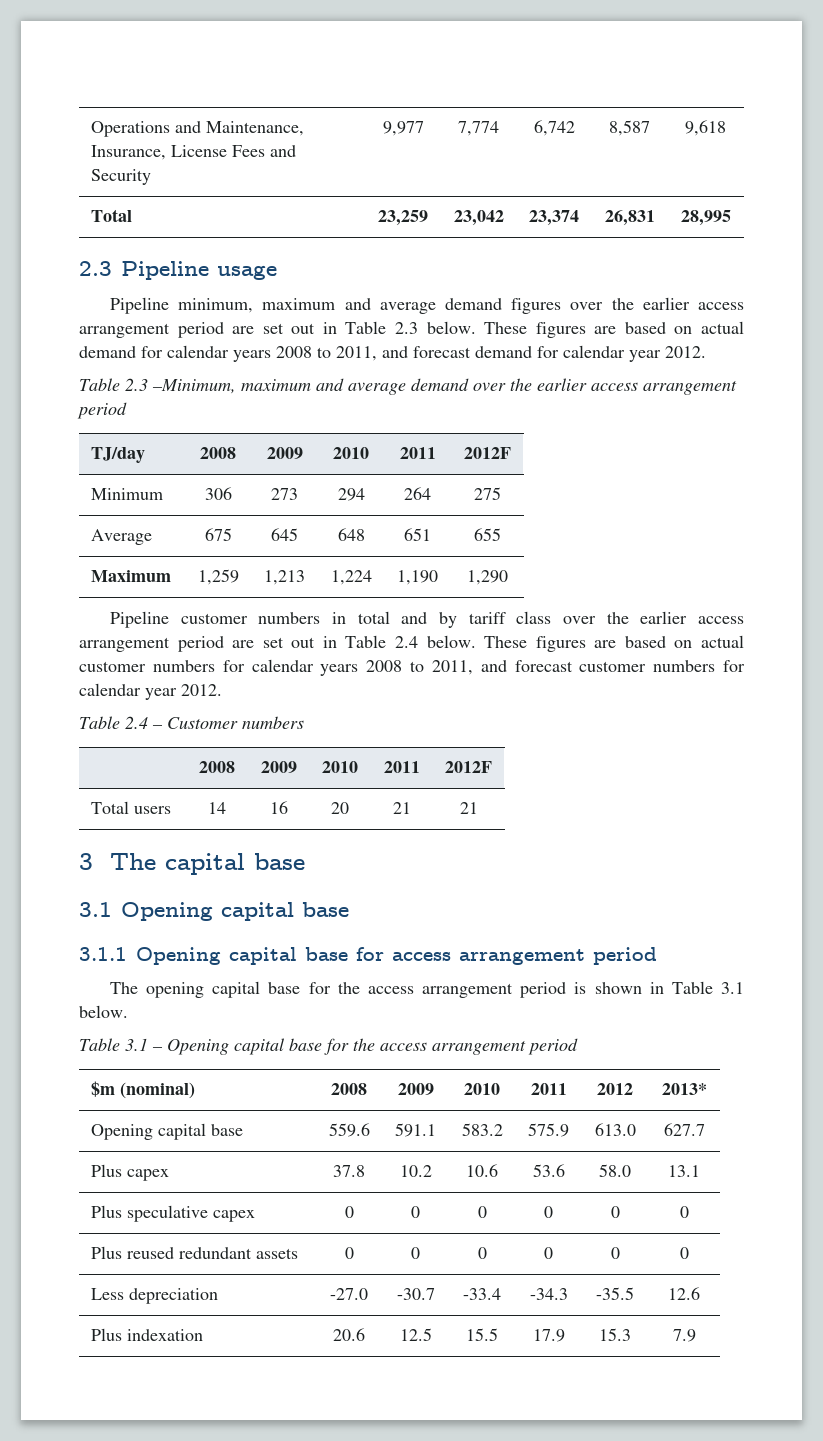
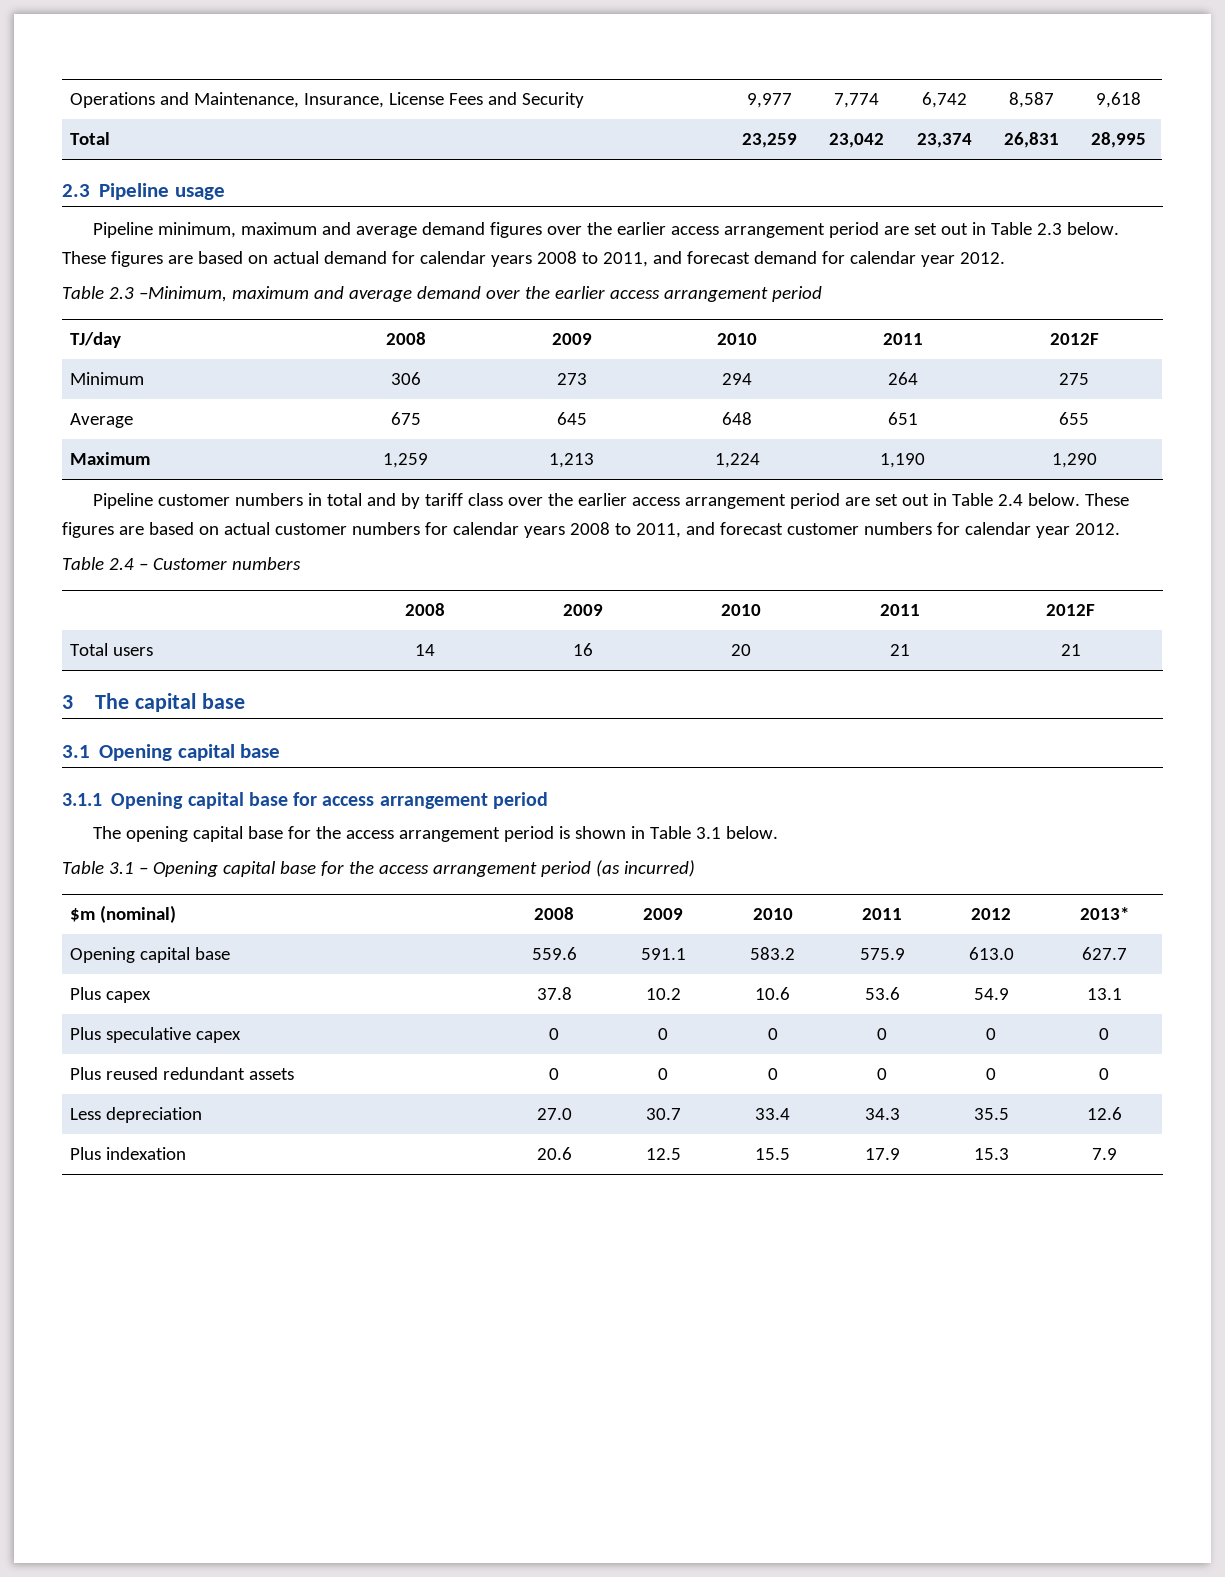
- Table 3.1 – Opening capital base for the access arrangement period
+ Table 3.1 – Opening capital base for the access arrangement period (as incurred)
- Plus capex | 37.8 | 10.2 | 10.6 | 53.6 | 58.0 | 13.1
+ Plus capex | 37.8 | 10.2 | 10.6 | 53.6 | 54.9 | 13.1
- Less depreciation | -27.0 | -30.7 | -33.4 | -34.3 | -35.5 | 12.6
+ Less depreciation | 27.0 | 30.7 | 33.4 | 34.3 | 35.5 | 12.6

